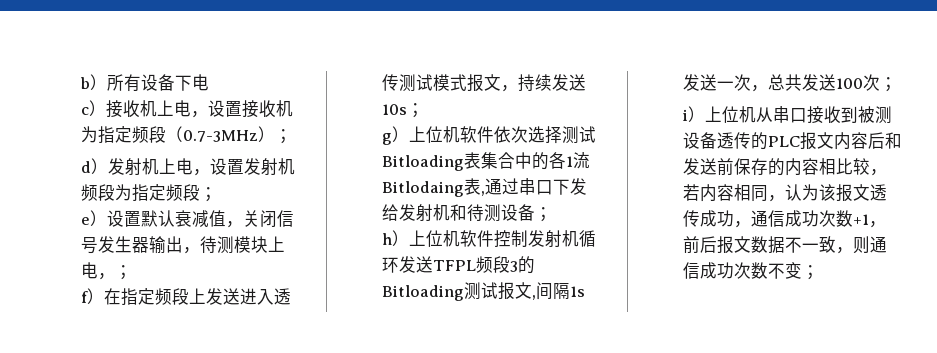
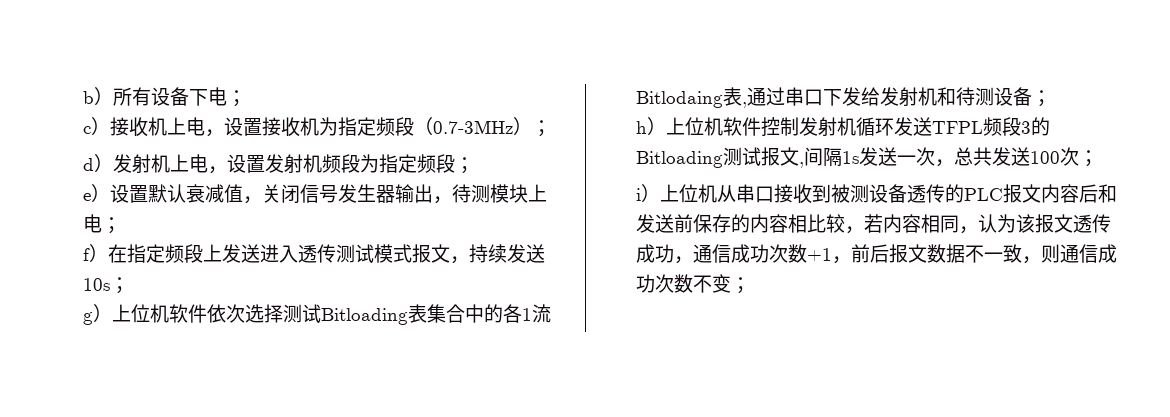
- b）所有设备下电
+ b）所有设备下电；
- e）设置默认衰减值，关闭信号发生器输出，待测模块上电，；
+ e）设置默认衰减值，关闭信号发生器输出，待测模块上电；

